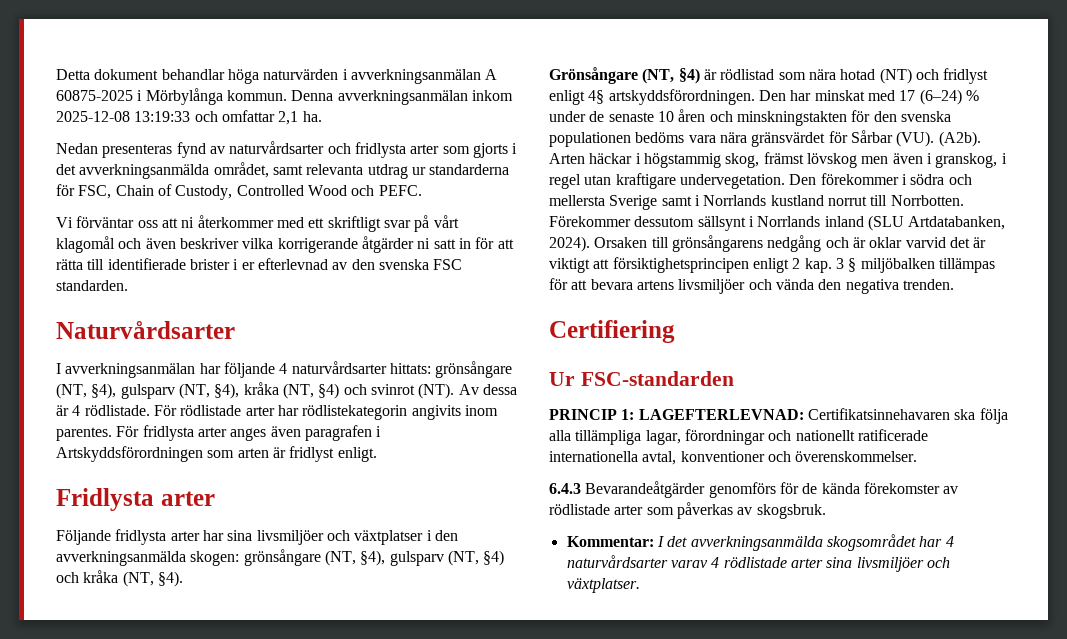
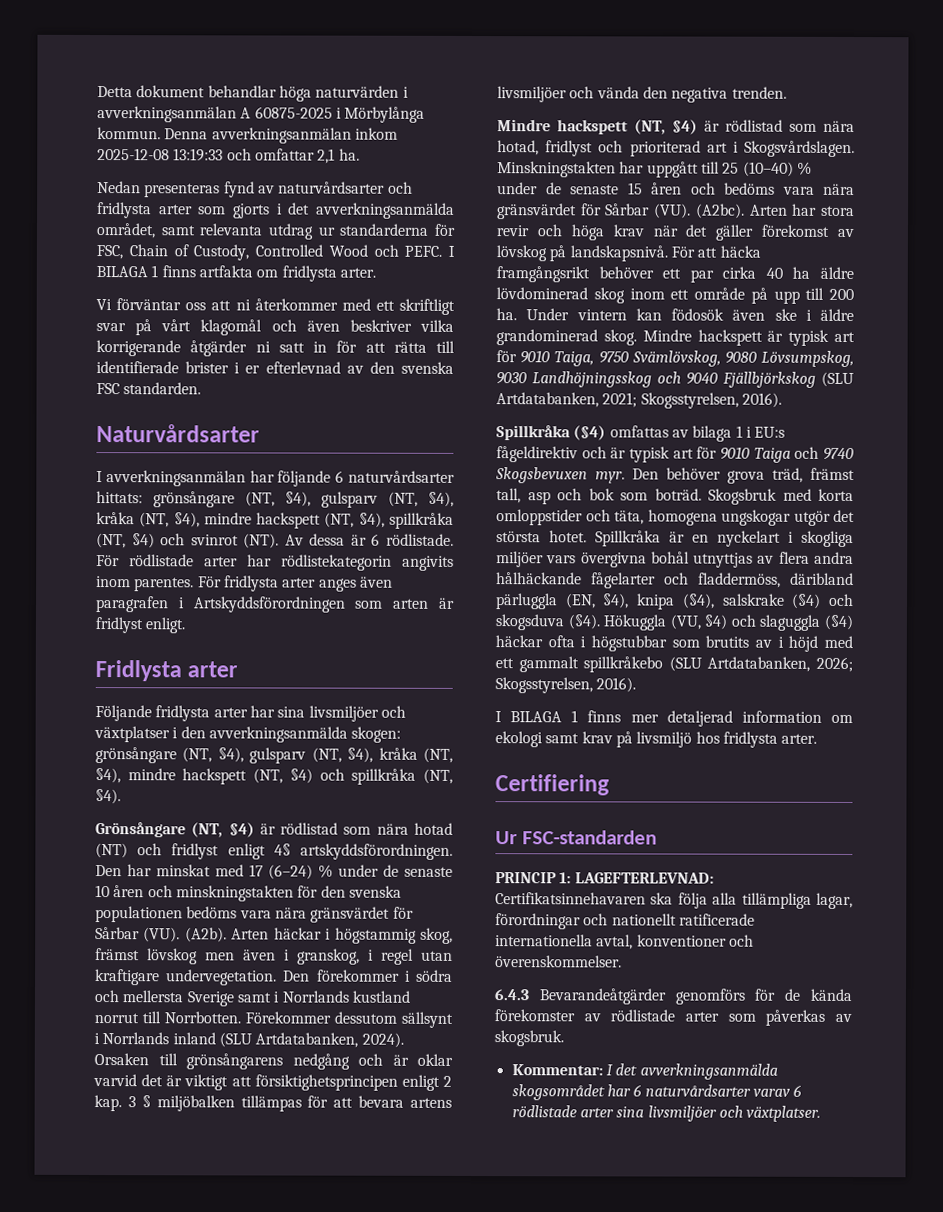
+ I BILAGA 1 finns artfakta om fridlysta arter.
- I avverkningsanmälan har följande 4 naturvårdsarter hittats: grönsångare (NT, §4), gulsparv (NT, §4), kråka (NT, §4) och svinrot (NT). Av dessa är 4 rödlistade.
+ I avverkningsanmälan har följande 6 naturvårdsarter hittats: grönsångare (NT, §4), gulsparv (NT, §4), kråka (NT, §4), mindre hackspett (NT, §4), spillkråka (NT, §4) och svinrot (NT). Av dessa är 6 rödlistade.
- Följande fridlysta arter har sina livsmiljöer och växtplatser i den avverkningsanmälda skogen: grönsångare (NT, §4), gulsparv (NT, §4) och kråka (NT, §4).
+ Följande fridlysta arter har sina livsmiljöer och växtplatser i den avverkningsanmälda skogen: grönsångare (NT, §4), gulsparv (NT, §4), kråka (NT, §4), mindre hackspett (NT, §4) och spillkråka (NT, §4).
+ Mindre hackspett (NT, §4) är rödlistad som nära hotad, fridlyst och prioriterad art i Skogsvårdslagen. Minskningstakten har uppgått till 25 (10–40) % under de senaste 15 åren och bedöms vara nära gränsvärdet för Sårbar (VU). (A2bc). Arten har stora revir och höga krav när det gäller förekomst av lövskog på landskapsnivå. För att häcka framgångsrikt behöver ett par cirka 40 ha äldre lövdominerad skog inom ett område på upp till 200 ha. Under vintern kan födosök även ske i äldre grandominerad skog. Mindre hackspett är typisk art för 9010 Taiga, 9750 Svämlövskog, 9080 Lövsumpskog, 9030 Landhöjningsskog och 9040 Fjällbjörkskog (SLU Artdatabanken, 2021; Skogsstyrelsen, 2016).
+ Spillkråka (§4) omfattas av bilaga 1 i EU:s fågeldirektiv och är typisk art för 9010 Taiga och 9740 Skogsbevuxen myr. Den behöver grova träd, främst tall, asp och bok som boträd. Skogsbruk med korta omloppstider och täta, homogena ungskogar utgör det största hotet. Spillkråka är en nyckelart i skogliga miljöer vars övergivna bohål utnyttjas av flera andra hålhäckande fågelarter och fladdermöss, däribland pärluggla (EN, §4), knipa (§4), salskrake (§4) och skogsduva (§4). Hökuggla (VU, §4) och slaguggla (§4) häckar ofta i högstubbar som brutits av i höjd med ett gammalt spillkråkebo (SLU Artdatabanken, 2026; Skogsstyrelsen, 2016).
+ I BILAGA 1 finns mer detaljerad information om ekologi samt krav på livsmiljö hos fridlysta arter.
- Kommentar: I det avverkningsanmälda skogsområdet har 4 naturvårdsarter varav 4 rödlistade arter sina livsmiljöer och växtplatser.
+ Kommentar: I det avverkningsanmälda skogsområdet har 6 naturvårdsarter varav 6 rödlistade arter sina livsmiljöer och växtplatser.

